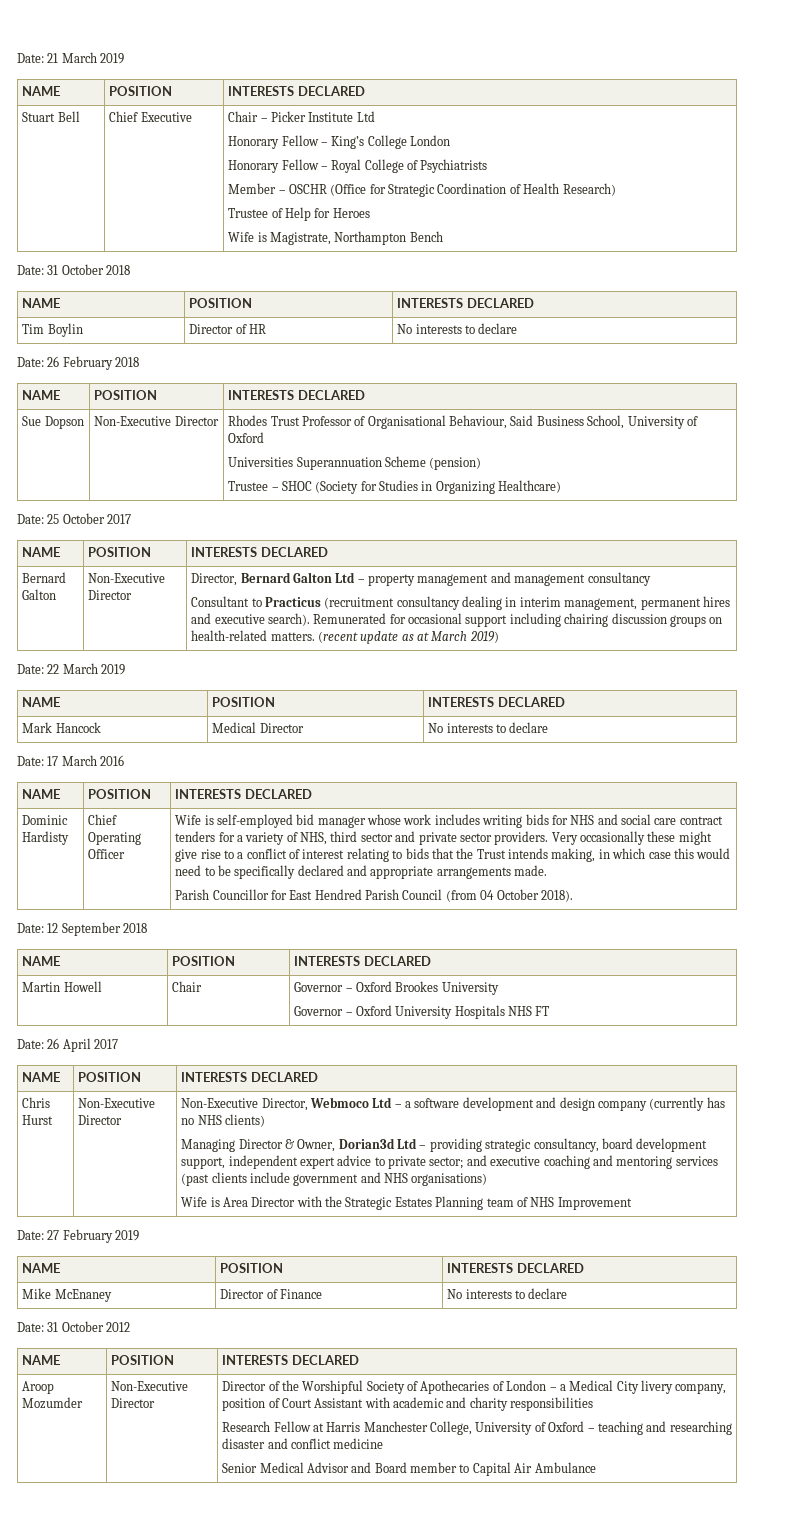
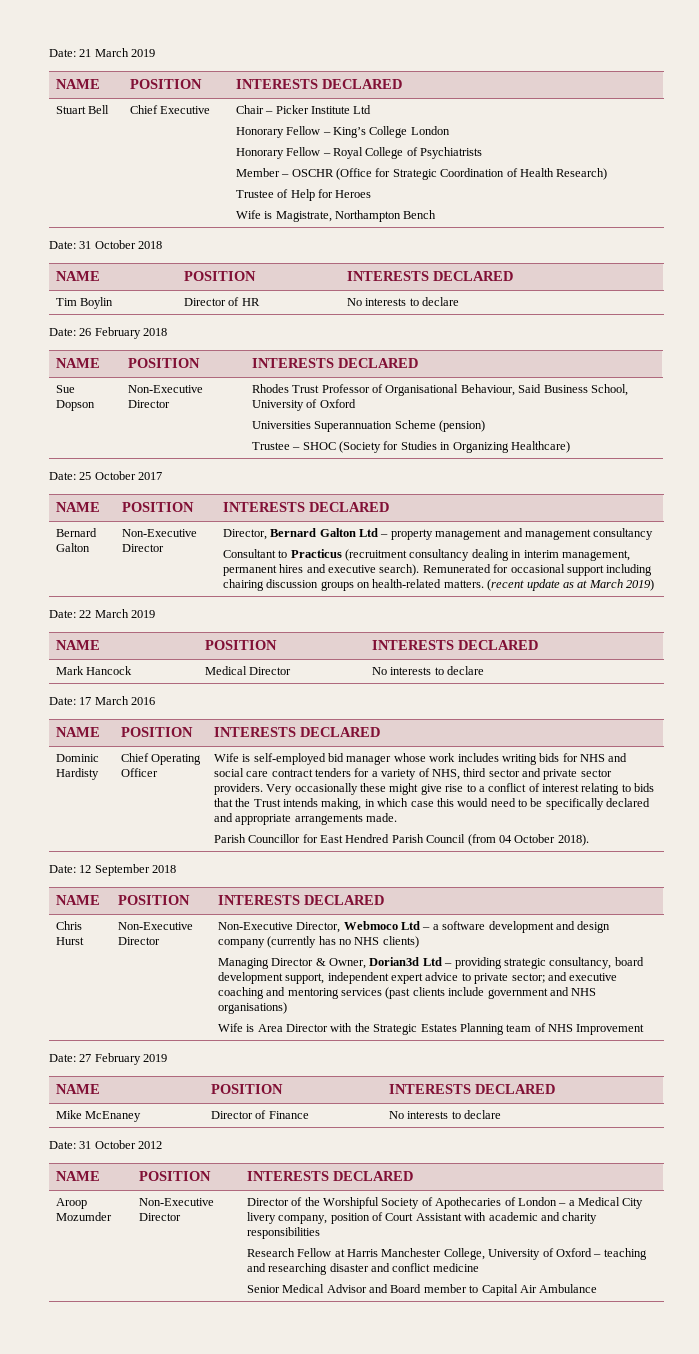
- Martin Howell | Chair | Governor – Oxford Brookes University
- Governor – Oxford University Hospitals NHS FT
- Date: 26 April 2017
- NAME | POSITION | INTERESTS DECLARED

